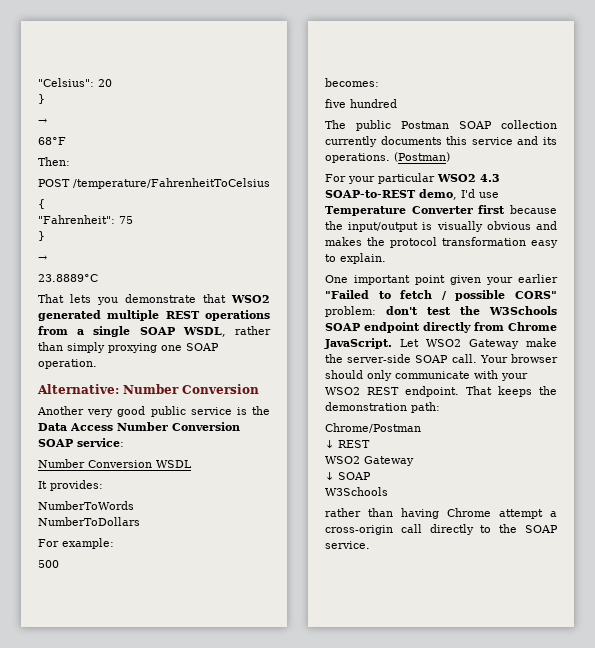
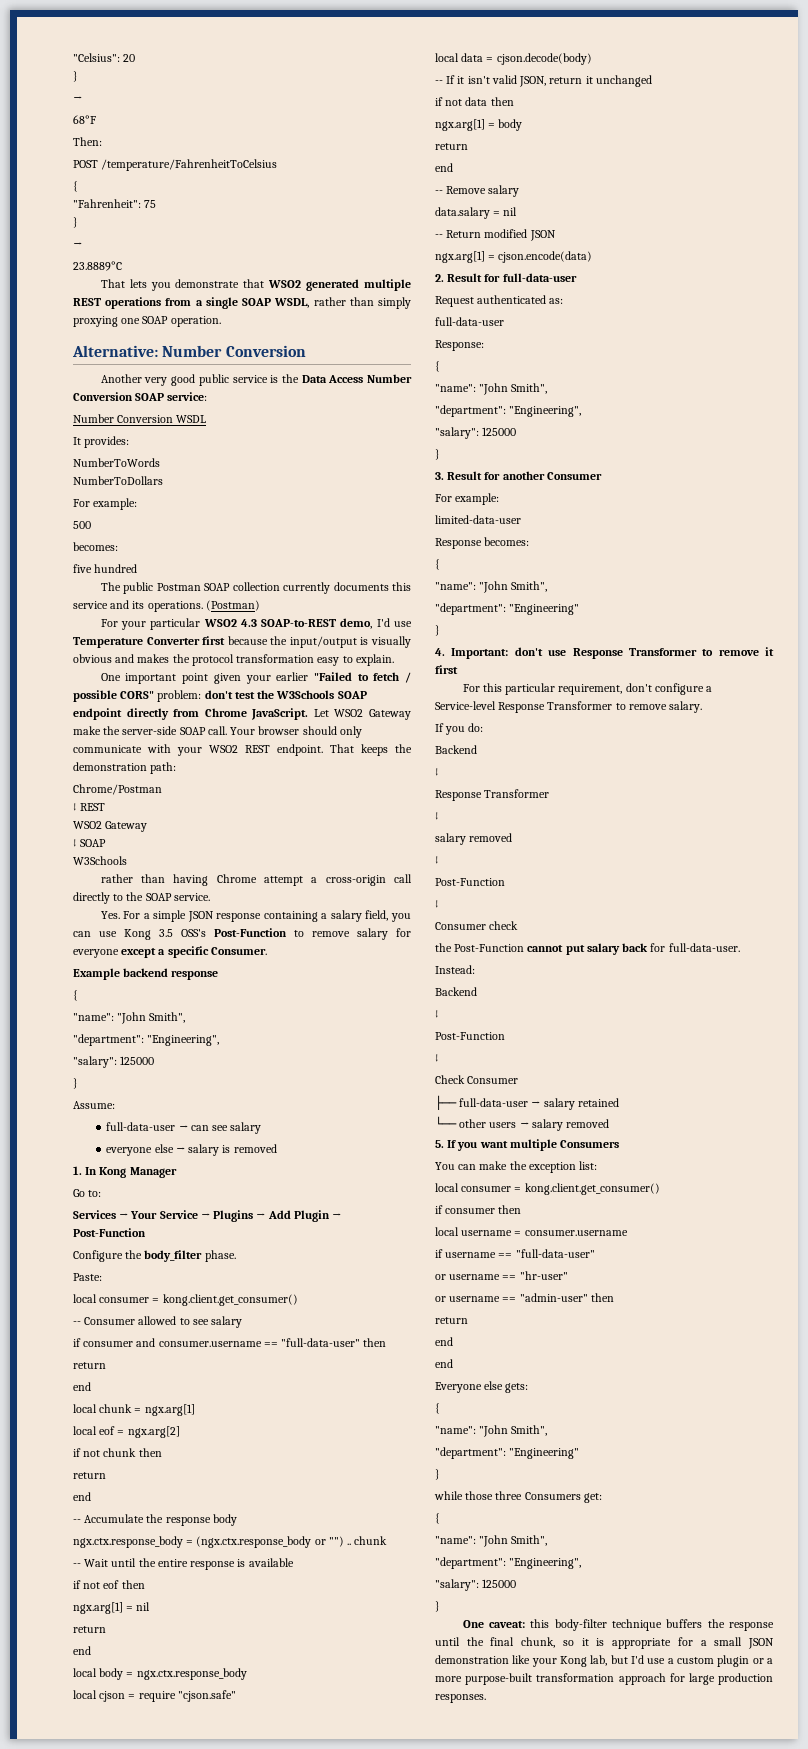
+ Yes. For a simple JSON response containing a salary field, you can use Kong 3.5 OSS's Post-Function to remove salary for everyone except a specific Consumer.
+ Example backend response
+ {
+ "name": "John Smith",
+ "department": "Engineering",
+ "salary": 125000
+ }
+ Assume:
+ full-data-user → can see salary
+ everyone else → salary is removed
+ 1. In Kong Manager
+ Go to:
+ Services → Your Service → Plugins → Add Plugin → Post-Function
+ Configure the body_filter phase.
+ Paste:
+ local consumer = kong.client.get_consumer()
+ -- Consumer allowed to see salary
+ if consumer and consumer.username == "full-data-user" then
+ return
+ end
+ local chunk = ngx.arg[1]
+ local eof = ngx.arg[2]
+ if not chunk then
+ return
+ end
+ -- Accumulate the response body
+ ngx.ctx.response_body = (ngx.ctx.response_body or "") .. chunk
+ -- Wait until the entire response is available
+ if not eof then
+ ngx.arg[1] = nil
+ return
+ end
+ local body = ngx.ctx.response_body
+ local cjson = require "cjson.safe"
+ local data = cjson.decode(body)
+ -- If it isn't valid JSON, return it unchanged
+ if not data then
+ ngx.arg[1] = body
+ return
+ end
+ -- Remove salary
+ data.salary = nil
+ -- Return modified JSON
+ ngx.arg[1] = cjson.encode(data)
+ 2. Result for full-data-user
+ Request authenticated as:
+ full-data-user
+ Response:
+ {
+ "name": "John Smith",
+ "department": "Engineering",
+ "salary": 125000
+ }
+ 3. Result for another Consumer
+ For example:
+ limited-data-user
+ Response becomes:
+ {
+ "name": "John Smith",
+ "department": "Engineering"
+ }
+ 4. Important: don't use Response Transformer to remove it first
+ For this particular requirement, don't configure a Service-level Response Transformer to remove salary.
+ If you do:
+ Backend
+ ↓
+ Response Transformer
+ ↓
+ salary removed
+ ↓
+ Post-Function
+ ↓
+ Consumer check
+ the Post-Function cannot put salary back for full-data-user.
+ Instead:
+ Backend
+ ↓
+ Post-Function
+ ↓
+ Check Consumer
+ ├── full-data-user → salary retained
+ └── other users → salary removed
+ 5. If you want multiple Consumers
+ You can make the exception list:
+ local consumer = kong.client.get_consumer()
+ if consumer then
+ local username = consumer.username
+ if username == "full-data-user"
+ or username == "hr-user"
+ or username == "admin-user" then
+ return
+ end
+ end
+ Everyone else gets:
+ {
+ "name": "John Smith",
+ "department": "Engineering"
+ }
+ while those three Consumers get:
+ {
+ "name": "John Smith",
+ "department": "Engineering",
+ "salary": 125000
+ }
+ One caveat: this body-filter technique buffers the response until the final chunk, so it is appropriate for a small JSON demonstration like your Kong lab, but I'd use a custom plugin or a more purpose-built transformation approach for large production responses.

